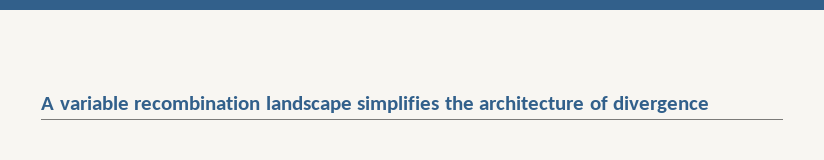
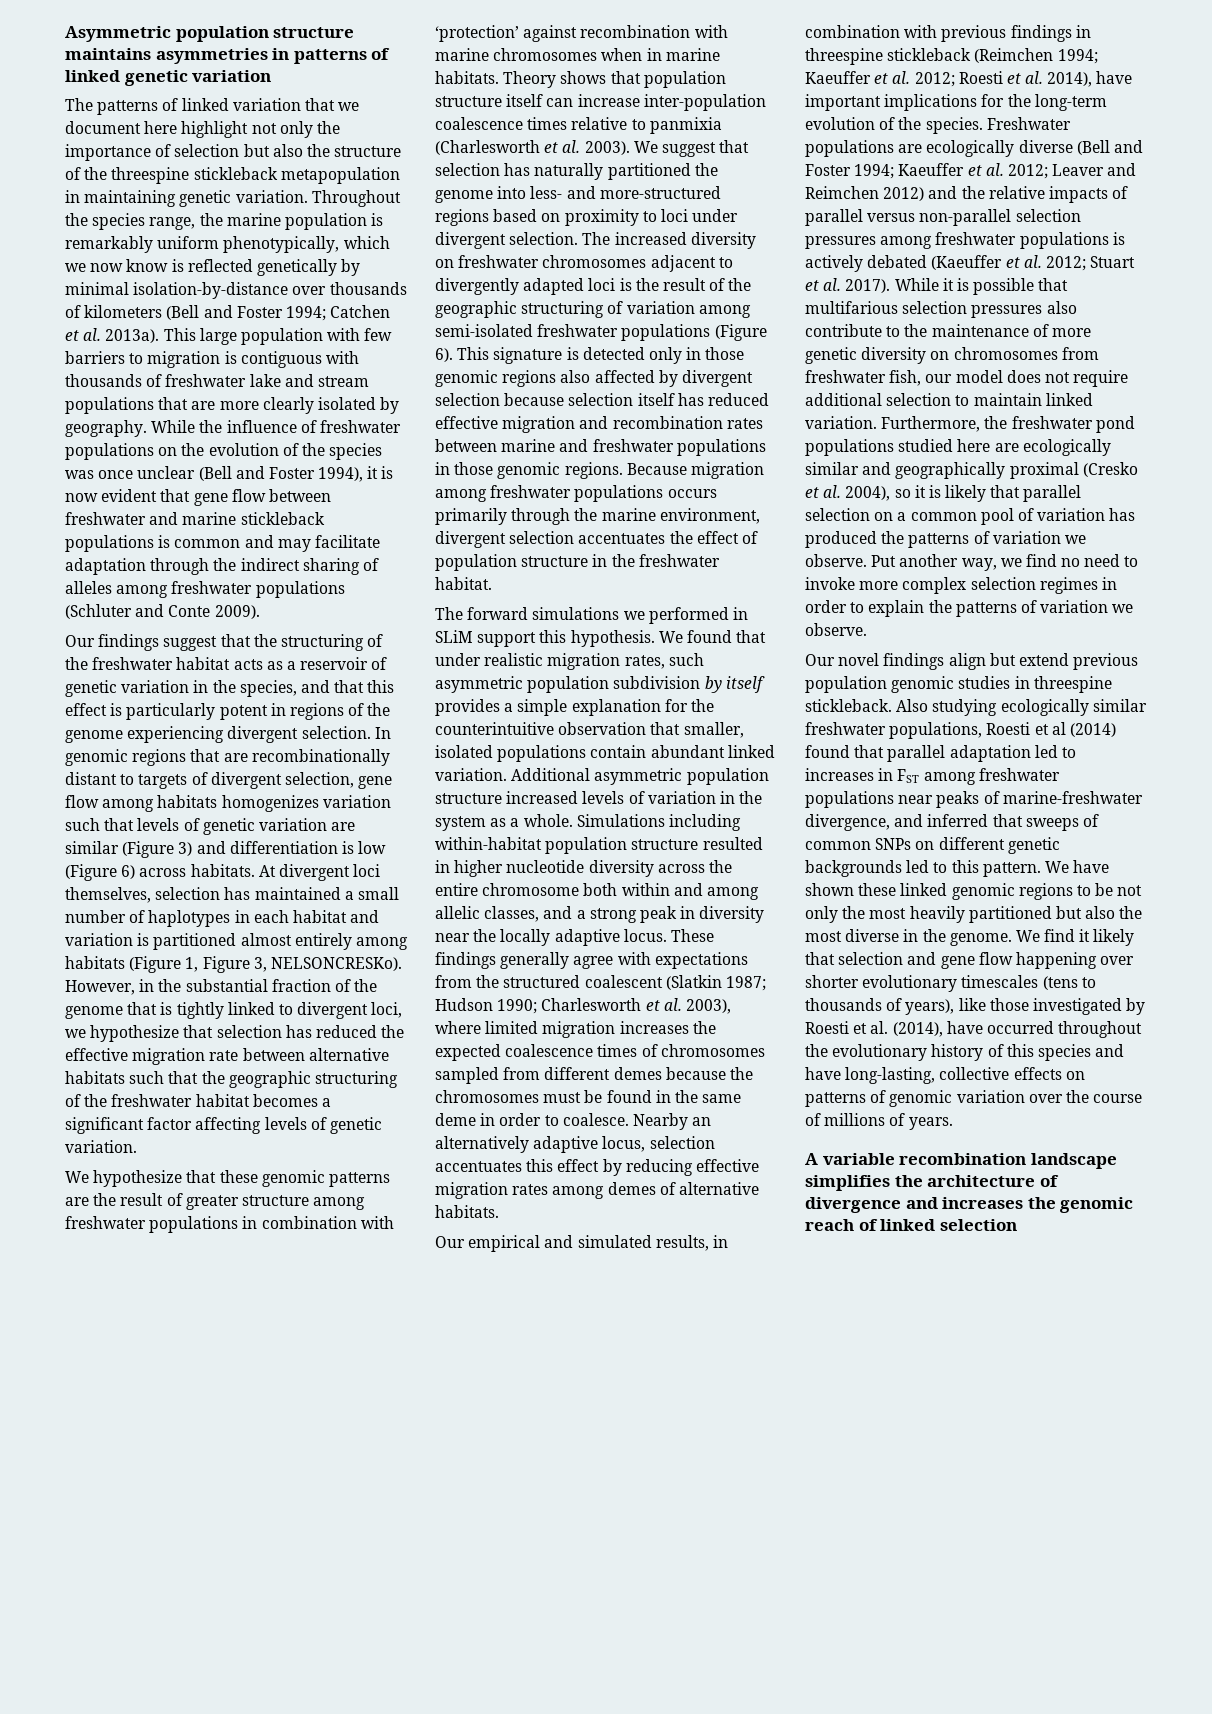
+ Asymmetric population structure maintains asymmetries in patterns of linked genetic variation
+ The patterns of linked variation that we document here highlight not only the importance of selection but also the structure of the threespine stickleback metapopulation in maintaining genetic variation. Throughout the species range, the marine population is remarkably uniform phenotypically, which we now know is reflected genetically by minimal isolation-by-distance over thousands of kilometers (Bell and Foster 1994; Catchen et al. 2013a). This large population with few barriers to migration is contiguous with thousands of freshwater lake and stream populations that are more clearly isolated by geography. While the influence of freshwater populations on the evolution of the species was once unclear (Bell and Foster 1994), it is now evident that gene flow between freshwater and marine stickleback populations is common and may facilitate adaptation through the indirect sharing of alleles among freshwater populations (Schluter and Conte 2009).
+ Our findings suggest that the structuring of the freshwater habitat acts as a reservoir of genetic variation in the species, and that this effect is particularly potent in regions of the genome experiencing divergent selection. In genomic regions that are recombinationally distant to targets of divergent selection, gene flow among habitats homogenizes variation such that levels of genetic variation are similar (Figure 3) and differentiation is low (Figure 6) across habitats. At divergent loci themselves, selection has maintained a small number of haplotypes in each habitat and variation is partitioned almost entirely among habitats (Figure 1, Figure 3, NELSONCRESKo). However, in the substantial fraction of the genome that is tightly linked to divergent loci, we hypothesize that selection has reduced the effective migration rate between alternative habitats such that the geographic structuring of the freshwater habitat becomes a significant factor affecting levels of genetic variation.
+ We hypothesize that these genomic patterns are the result of greater structure among freshwater populations in combination with ‘protection’ against recombination with marine chromosomes when in marine habitats. Theory shows that population structure itself can increase inter-population coalescence times relative to panmixia (Charlesworth et al. 2003). We suggest that selection has naturally partitioned the genome into less- and more-structured regions based on proximity to loci under divergent selection. The increased diversity on freshwater chromosomes adjacent to divergently adapted loci is the result of the geographic structuring of variation among semi-isolated freshwater populations (Figure 6). This signature is detected only in those genomic regions also affected by divergent selection because selection itself has reduced effective migration and recombination rates between marine and freshwater populations in those genomic regions. Because migration among freshwater populations occurs primarily through the marine environment, divergent selection accentuates the effect of population structure in the freshwater habitat.
+ The forward simulations we performed in SLiM support this hypothesis. We found that under realistic migration rates, such asymmetric population subdivision by itself provides a simple explanation for the counterintuitive observation that smaller, isolated populations contain abundant linked variation. Additional asymmetric population structure increased levels of variation in the system as a whole. Simulations including within-habitat population structure resulted in higher nucleotide diversity across the entire chromosome both within and among allelic classes, and a strong peak in diversity near the locally adaptive locus. These findings generally agree with expectations from the structured coalescent (Slatkin 1987; Hudson 1990; Charlesworth et al. 2003), where limited migration increases the expected coalescence times of chromosomes sampled from different demes because the chromosomes must be found in the same deme in order to coalesce. Nearby an alternatively adaptive locus, selection accentuates this effect by reducing effective migration rates among demes of alternative habitats.
+ Our empirical and simulated results, in combination with previous findings in threespine stickleback (Reimchen 1994; Kaeuffer et al. 2012; Roesti et al. 2014), have important implications for the long-term evolution of the species. Freshwater populations are ecologically diverse (Bell and Foster 1994; Kaeuffer et al. 2012; Leaver and Reimchen 2012) and the relative impacts of parallel versus non-parallel selection pressures among freshwater populations is actively debated (Kaeuffer et al. 2012; Stuart et al. 2017). While it is possible that multifarious selection pressures also contribute to the maintenance of more genetic diversity on chromosomes from freshwater fish, our model does not require additional selection to maintain linked variation. Furthermore, the freshwater pond populations studied here are ecologically similar and geographically proximal (Cresko et al. 2004), so it is likely that parallel selection on a common pool of variation has produced the patterns of variation we observe. Put another way, we find no need to invoke more complex selection regimes in order to explain the patterns of variation we observe.
+ Our novel findings align but extend previous population genomic studies in threespine stickleback. Also studying ecologically similar freshwater populations, Roesti et al (2014) found that parallel adaptation led to increases in FST among freshwater populations near peaks of marine-freshwater divergence, and inferred that sweeps of common SNPs on different genetic backgrounds led to this pattern. We have shown these linked genomic regions to be not only the most heavily partitioned but also the most diverse in the genome. We find it likely that selection and gene flow happening over shorter evolutionary timescales (tens to thousands of years), like those investigated by Roesti et al. (2014), have occurred throughout the evolutionary history of this species and have long-lasting, collective effects on patterns of genomic variation over the course of millions of years.
- A variable recombination landscape simplifies the architecture of divergence
+ A variable recombination landscape simplifies the architecture of divergence and increases the genomic reach of linked selection

